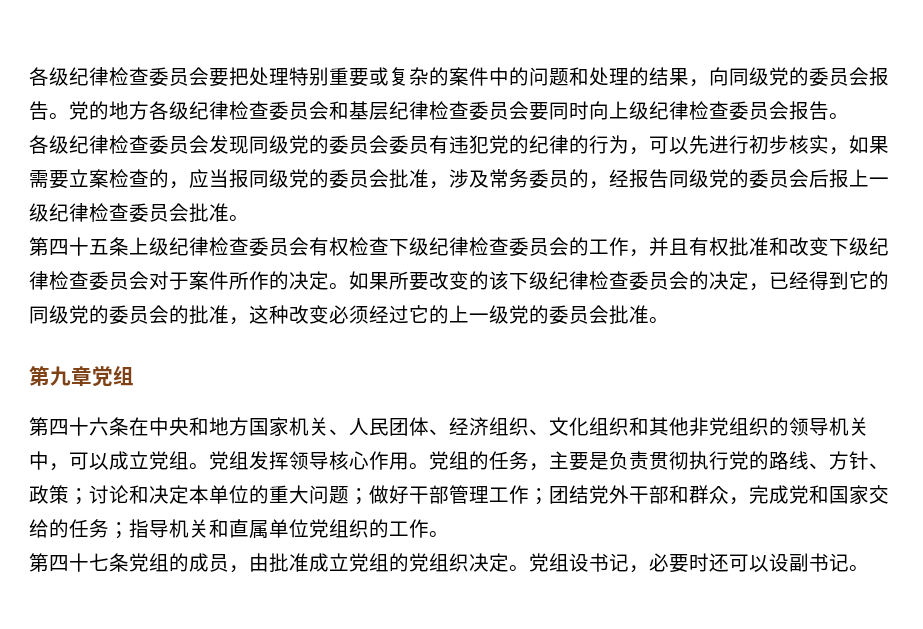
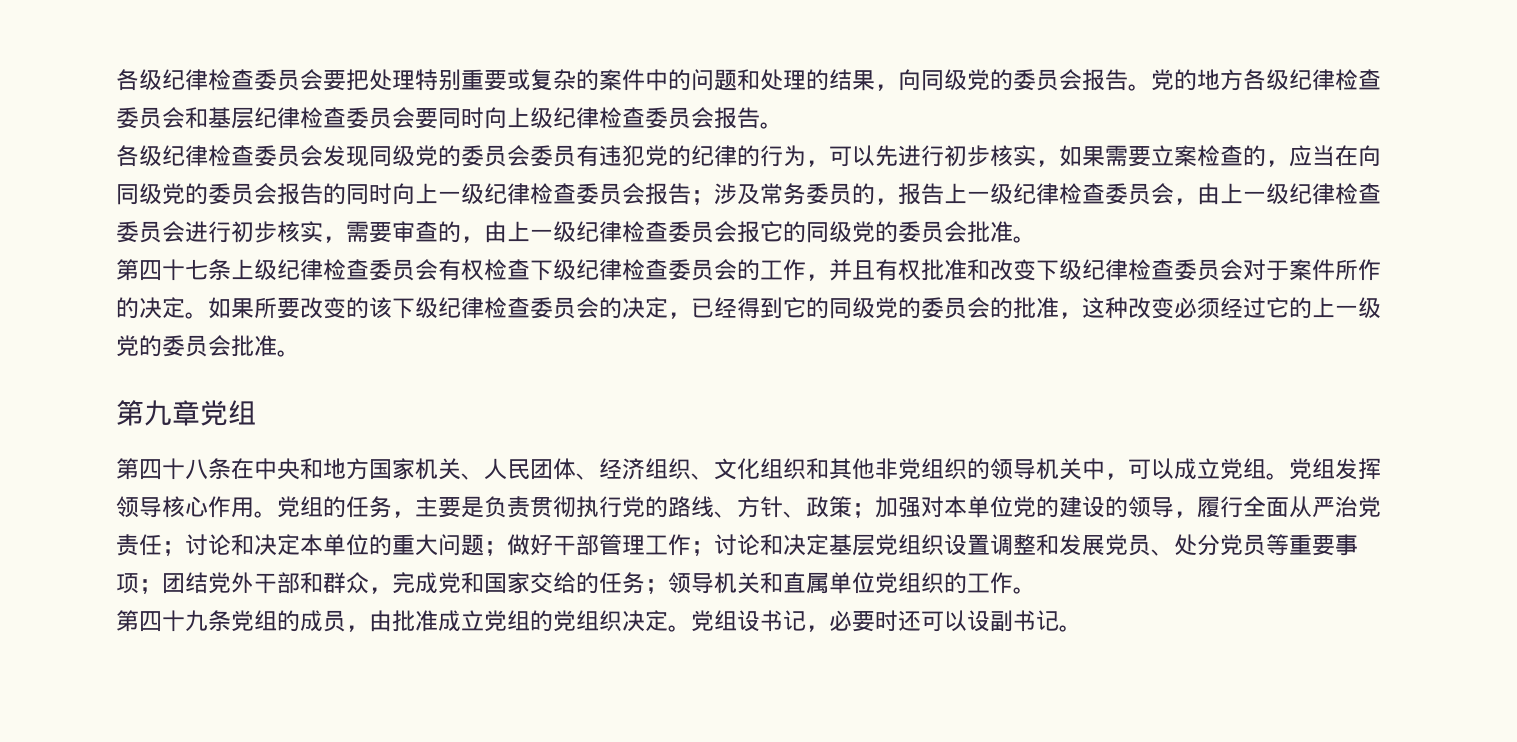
- 各级纪律检查委员会发现同级党的委员会委员有违犯党的纪律的行为，可以先进行初步核实，如果需要立案检查的，应当报同级党的委员会批准，涉及常务委员的，经报告同级党的委员会后报上一级纪律检查委员会批准。
+ 各级纪律检查委员会发现同级党的委员会委员有违犯党的纪律的行为，可以先进行初步核实，如果需要立案检查的，应当在向同级党的委员会报告的同时向上一级纪律检查委员会报告；涉及常务委员的，报告上一级纪律检查委员会，由上一级纪律检查委员会进行初步核实，需要审查的，由上一级纪律检查委员会报它的同级党的委员会批准。
- 第四十五条上级纪律检查委员会有权检查下级纪律检查委员会的工作，并且有权批准和改变下级纪律检查委员会对于案件所作的决定。
+ 第四十七条上级纪律检查委员会有权检查下级纪律检查委员会的工作，并且有权批准和改变下级纪律检查委员会对于案件所作的决定。
- 第四十六条在中央和地方国家机关、人民团体、经济组织、文化组织和其他非党组织的领导机关中，可以成立党组。
+ 第四十八条在中央和地方国家机关、人民团体、经济组织、文化组织和其他非党组织的领导机关中，可以成立党组。
- 党组的任务，主要是负责贯彻执行党的路线、方针、政策；讨论和决定本单位的重大问题；做好干部管理工作；团结党外干部和群众，完成党和国家交给的任务；指导机关和直属单位党组织的工作。
+ 党组的任务，主要是负责贯彻执行党的路线、方针、政策；加强对本单位党的建设的领导，履行全面从严治党责任；讨论和决定本单位的重大问题；做好干部管理工作；讨论和决定基层党组织设置调整和发展党员、处分党员等重要事项；团结党外干部和群众，完成党和国家交给的任务；领导机关和直属单位党组织的工作。
- 第四十七条党组的成员，由批准成立党组的党组织决定。
+ 第四十九条党组的成员，由批准成立党组的党组织决定。

